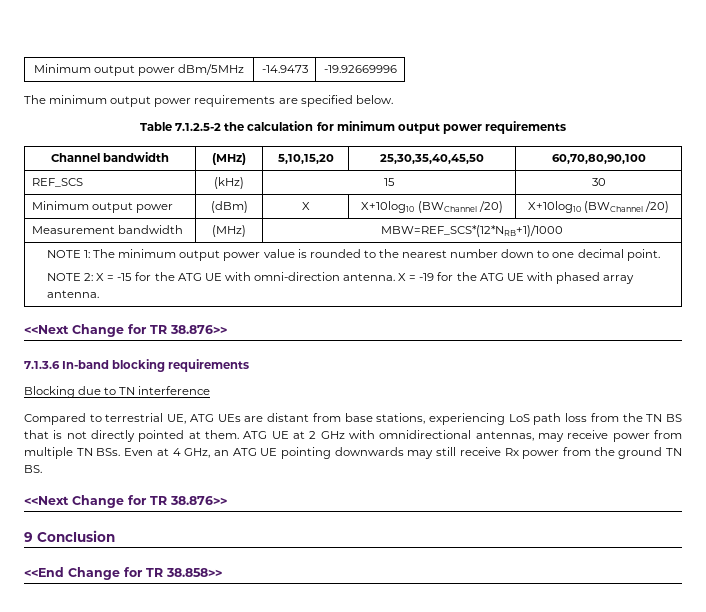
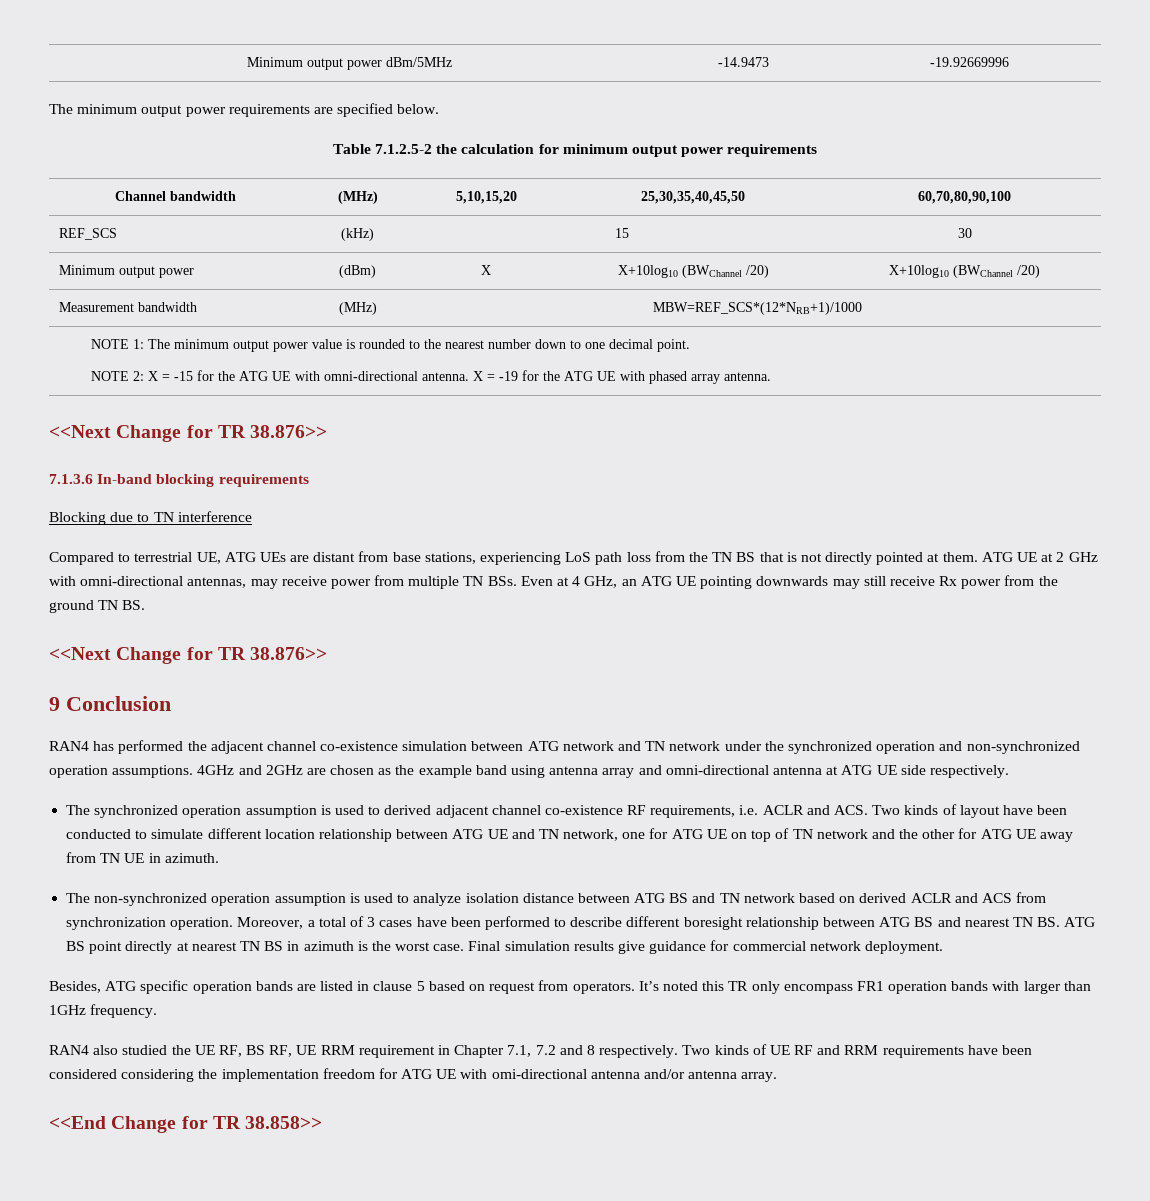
- NOTE 2: X = -15 for the ATG UE with omni-direction antenna.
+ NOTE 2: X = -15 for the ATG UE with omni-directional antenna.
- ATG UE at 2 GHz with omnidirectional antennas, may receive power from multiple TN BSs. Even at 4 GHz, an ATG UE pointing downwards may still receive Rx power from the ground TN BS.
+ ATG UE at 2 GHz with omni-directional antennas, may receive power from multiple TN BSs. Even at 4 GHz, an ATG UE pointing downwards may still receive Rx power from the ground TN BS.
+ RAN4 has performed the adjacent channel co-existence simulation between ATG network and TN network under the synchronized operation and non-synchronized operation assumptions. 4GHz and 2GHz are chosen as the example band using antenna array and omni-directional antenna at ATG UE side respectively.
+ The synchronized operation assumption is used to derived adjacent channel co-existence RF requirements, i.e. ACLR and ACS. Two kinds of layout have been conducted to simulate different location relationship between ATG UE and TN network, one for ATG UE on top of TN network and the other for ATG UE away from TN UE in azimuth.
+ The non-synchronized operation assumption is used to analyze isolation distance between ATG BS and TN network based on derived ACLR and ACS from synchronization operation. Moreover, a total of 3 cases have been performed to describe different boresight relationship between ATG BS and nearest TN BS. ATG BS point directly at nearest TN BS in azimuth is the worst case. Final simulation results give guidance for commercial network deployment.
+ Besides, ATG specific operation bands are listed in clause 5 based on request from operators. It’s noted this TR only encompass FR1 operation bands with larger than 1GHz frequency.
+ RAN4 also studied the UE RF, BS RF, UE RRM requirement in Chapter 7.1, 7.2 and 8 respectively. Two kinds of UE RF and RRM requirements have been considered considering the implementation freedom for ATG UE with omi-directional antenna and/or antenna array.

